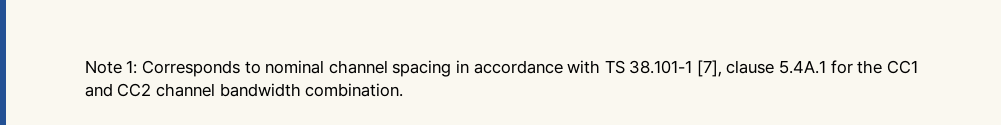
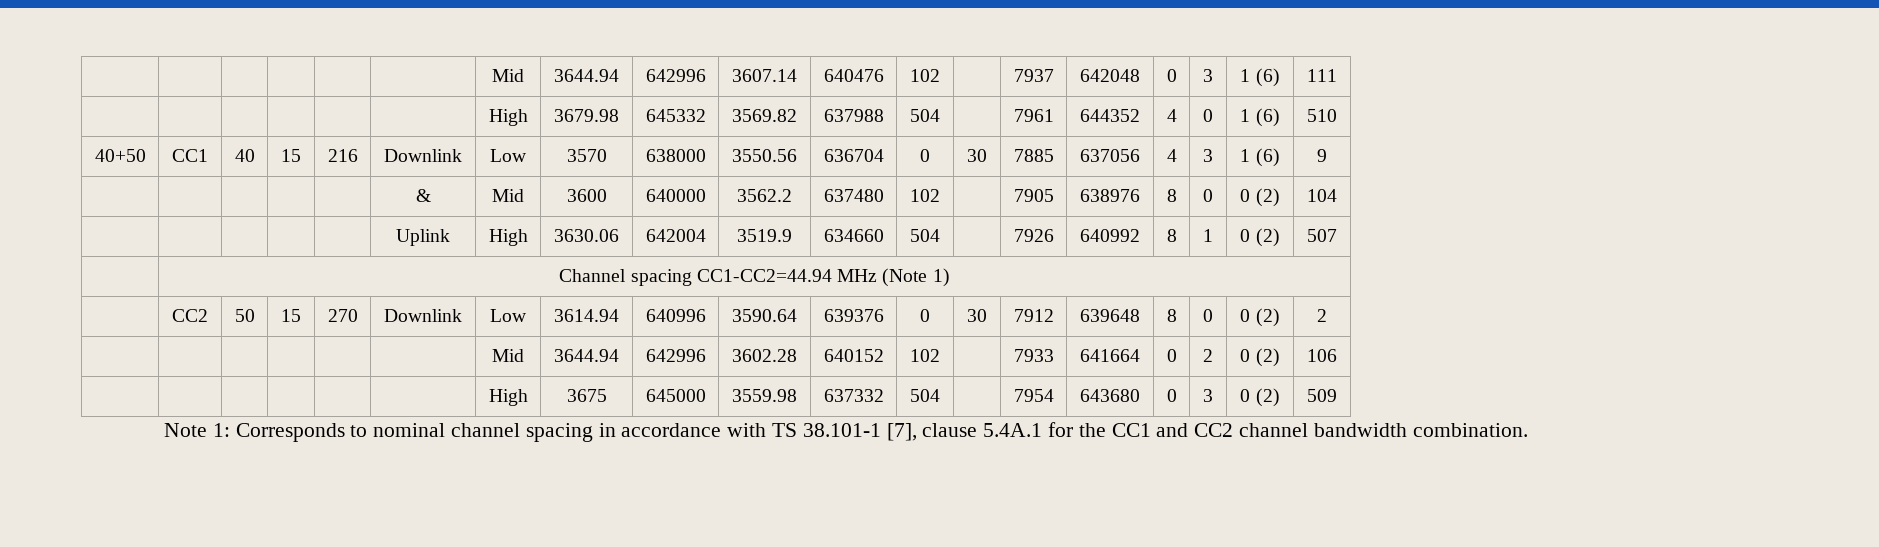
+ | | | | | | Mid | 3644.94 | 642996 | 3607.14 | 640476 | 102 | | 7937 | 642048 | 0 | 3 | 1 (6) | 111
+ | | | | | | High | 3679.98 | 645332 | 3569.82 | 637988 | 504 | | 7961 | 644352 | 4 | 0 | 1 (6) | 510
+ 40+50 | CC1 | 40 | 15 | 216 | Downlink | Low | 3570 | 638000 | 3550.56 | 636704 | 0 | 30 | 7885 | 637056 | 4 | 3 | 1 (6) | 9
+ | | | | | & | Mid | 3600 | 640000 | 3562.2 | 637480 | 102 | | 7905 | 638976 | 8 | 0 | 0 (2) | 104
+ | | | | | Uplink | High | 3630.06 | 642004 | 3519.9 | 634660 | 504 | | 7926 | 640992 | 8 | 1 | 0 (2) | 507
+ | Channel spacing CC1-CC2=44.94 MHz (Note 1)
+ | CC2 | 50 | 15 | 270 | Downlink | Low | 3614.94 | 640996 | 3590.64 | 639376 | 0 | 30 | 7912 | 639648 | 8 | 0 | 0 (2) | 2
+ | | | | | | Mid | 3644.94 | 642996 | 3602.28 | 640152 | 102 | | 7933 | 641664 | 0 | 2 | 0 (2) | 106
+ | | | | | | High | 3675 | 645000 | 3559.98 | 637332 | 504 | | 7954 | 643680 | 0 | 3 | 0 (2) | 509

